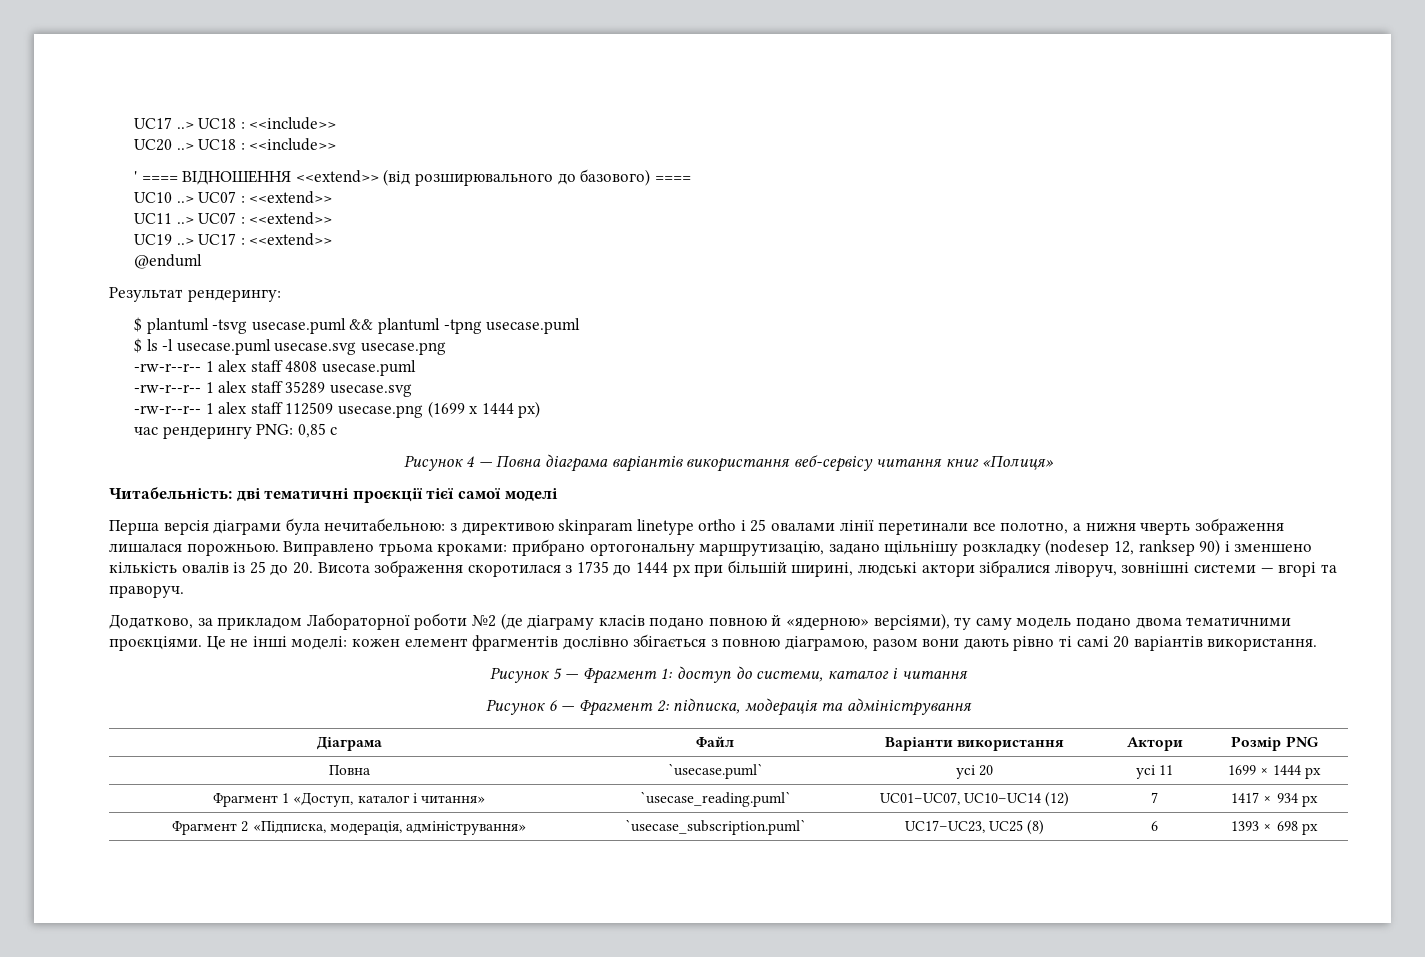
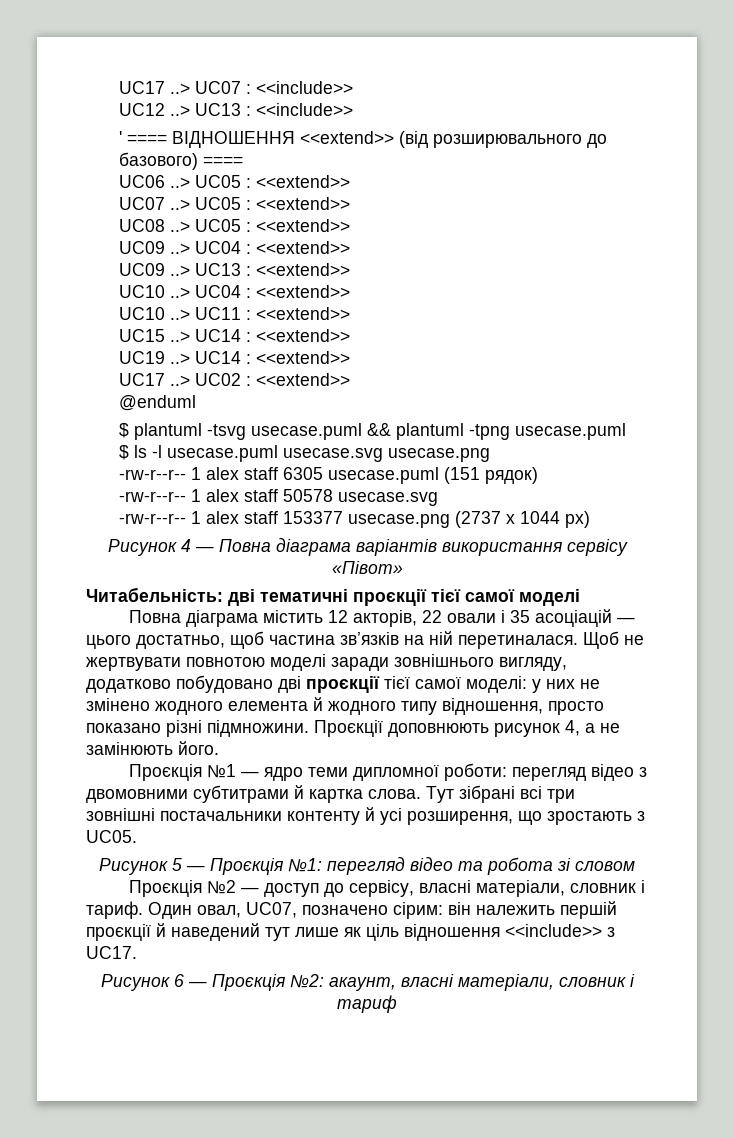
- UC17 ..> UC18 : <<include>>
- UC20 ..> UC18 : <<include>>
+ UC17 ..> UC07 : <<include>>
+ UC12 ..> UC13 : <<include>>
- UC10 ..> UC07 : <<extend>>
- UC11 ..> UC07 : <<extend>>
- UC19 ..> UC17 : <<extend>>
+ UC06 ..> UC05 : <<extend>>
+ UC07 ..> UC05 : <<extend>>
+ UC08 ..> UC05 : <<extend>>
+ UC09 ..> UC04 : <<extend>>
+ UC09 ..> UC13 : <<extend>>
+ UC10 ..> UC04 : <<extend>>
+ UC10 ..> UC11 : <<extend>>
+ UC15 ..> UC14 : <<extend>>
+ UC19 ..> UC14 : <<extend>>
+ UC17 ..> UC02 : <<extend>>
- Результат рендерингу:
- -rw-r--r-- 1 alex staff 4808 usecase.puml
- -rw-r--r-- 1 alex staff 35289 usecase.svg
+ -rw-r--r-- 1 alex staff 6305 usecase.puml (151 рядок)
+ -rw-r--r-- 1 alex staff 50578 usecase.svg
- -rw-r--r-- 1 alex staff 112509 usecase.png (1699 x 1444 px)
- час рендерингу PNG: 0,85 с
+ -rw-r--r-- 1 alex staff 153377 usecase.png (2737 x 1044 px)
- Рисунок 4 — Повна діаграма варіантів використання веб-сервісу читання книг «Полиця»
+ Рисунок 4 — Повна діаграма варіантів використання сервісу «Півот»
- Перша версія діаграми була нечитабельною: з директивою skinparam linetype ortho і 25 овалами лінії перетинали все полотно, а нижня чверть зображення лишалася порожньою. Виправлено трьома кроками: прибрано ортогональну маршрутизацію, задано щільнішу розкладку (nodesep 12, ranksep 90) і зменшено кількість овалів із 25 до 20. Висота зображення скоротилася з 1735 до 1444 px при більшій ширині, людські актори зібралися ліворуч, зовнішні системи — вгорі та праворуч.
- Додатково, за прикладом Лабораторної роботи №2 (де діаграму класів подано повною й «ядерною» версіями), ту саму модель подано двома тематичними проєкціями. Це не інші моделі: кожен елемент фрагментів дослівно збігається з повною діаграмою, разом вони дають рівно ті самі 20 варіантів використання.
- Рисунок 5 — Фрагмент 1: доступ до системи, каталог і читання
- Рисунок 6 — Фрагмент 2: підписка, модерація та адміністрування
- Діаграма | Файл | Варіанти використання | Актори | Розмір PNG
- Повна | `usecase.puml` | усі 20 | усі 11 | 1699 × 1444 px
- Фрагмент 1 «Доступ, каталог і читання» | `usecase_reading.puml` | UC01–UC07, UC10–UC14 (12) | 7 | 1417 × 934 px
- Фрагмент 2 «Підписка, модерація, адміністрування» | `usecase_subscription.puml` | UC17–UC23, UC25 (8) | 6 | 1393 × 698 px
+ Повна діаграма містить 12 акторів, 22 овали і 35 асоціацій — цього достатньо, щоб частина звʼязків на ній перетиналася. Щоб не жертвувати повнотою моделі заради зовнішнього вигляду, додатково побудовано дві проєкції тієї самої моделі: у них не змінено жодного елемента й жодного типу відношення, просто показано різні підмножини. Проєкції доповнюють рисунок 4, а не замінюють його.
+ Проєкція №1 — ядро теми дипломної роботи: перегляд відео з двомовними субтитрами й картка слова. Тут зібрані всі три зовнішні постачальники контенту й усі розширення, що зростають з UC05.
+ Рисунок 5 — Проєкція №1: перегляд відео та робота зі словом
+ Проєкція №2 — доступ до сервісу, власні матеріали, словник і тариф. Один овал, UC07, позначено сірим: він належить першій проєкції й наведений тут лише як ціль відношення <<include>> з UC17.
+ Рисунок 6 — Проєкція №2: акаунт, власні матеріали, словник і тариф

